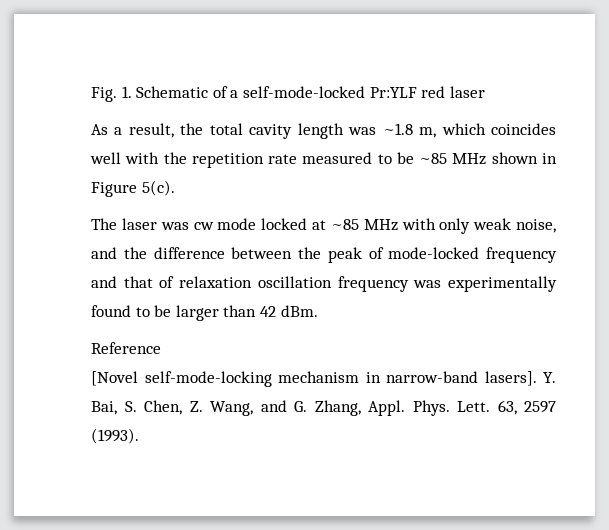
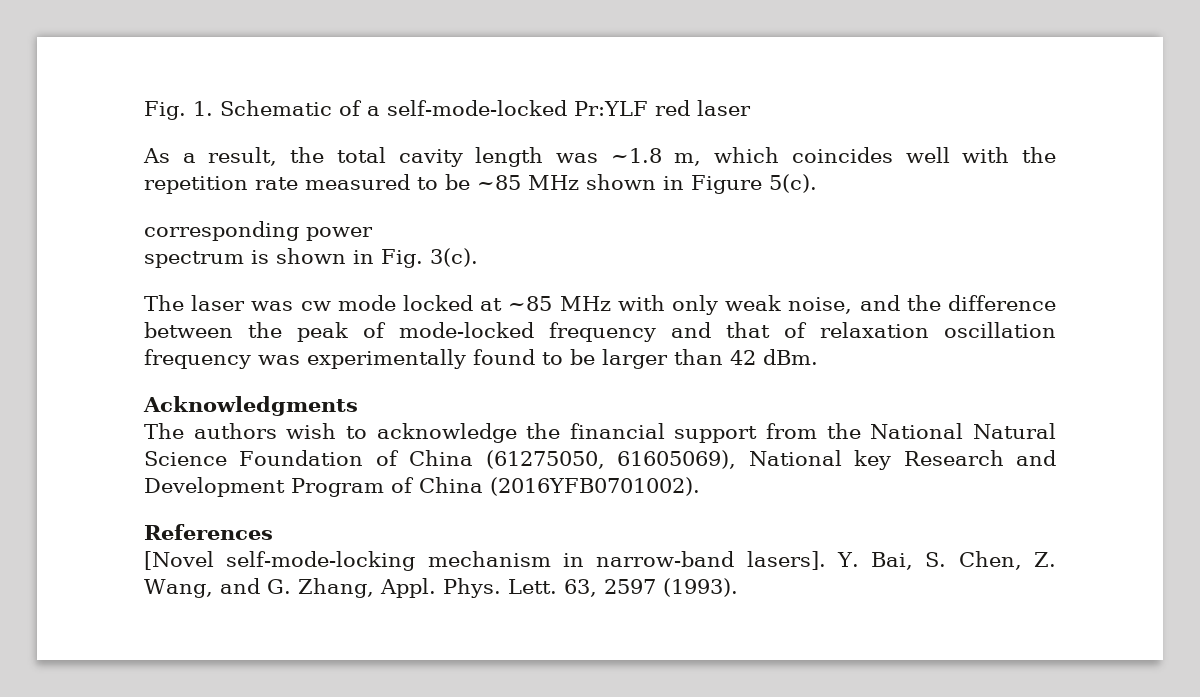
+ corresponding power
+ spectrum is shown in Fig. 3(c).
- Reference
+ Acknowledgments
+ The authors wish to acknowledge the financial support from the National Natural Science Foundation of China (61275050, 61605069), National key Research and Development Program of China (2016YFB0701002).
+ References

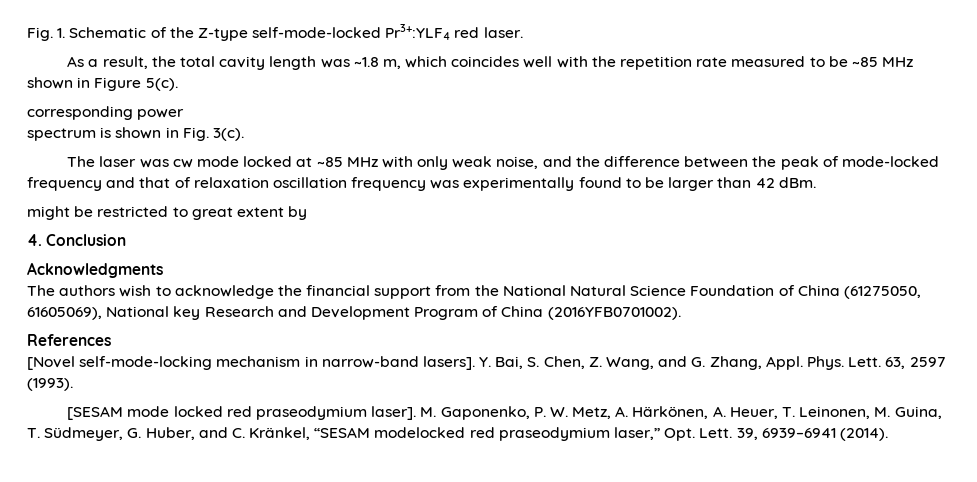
- Fig. 1. Schematic of a self-mode-locked Pr:YLF red laser
+ Fig. 1. Schematic of the Z-type self-mode-locked Pr3+:YLF4 red laser.
+ might be restricted to great extent by
+ 4. Conclusion
+ [SESAM mode locked red praseodymium laser]. M. Gaponenko, P. W. Metz, A. Härkönen, A. Heuer, T. Leinonen, M. Guina, T. Südmeyer, G. Huber, and C. Kränkel, “SESAM modelocked red praseodymium laser,” Opt. Lett. 39, 6939–6941 (2014).

